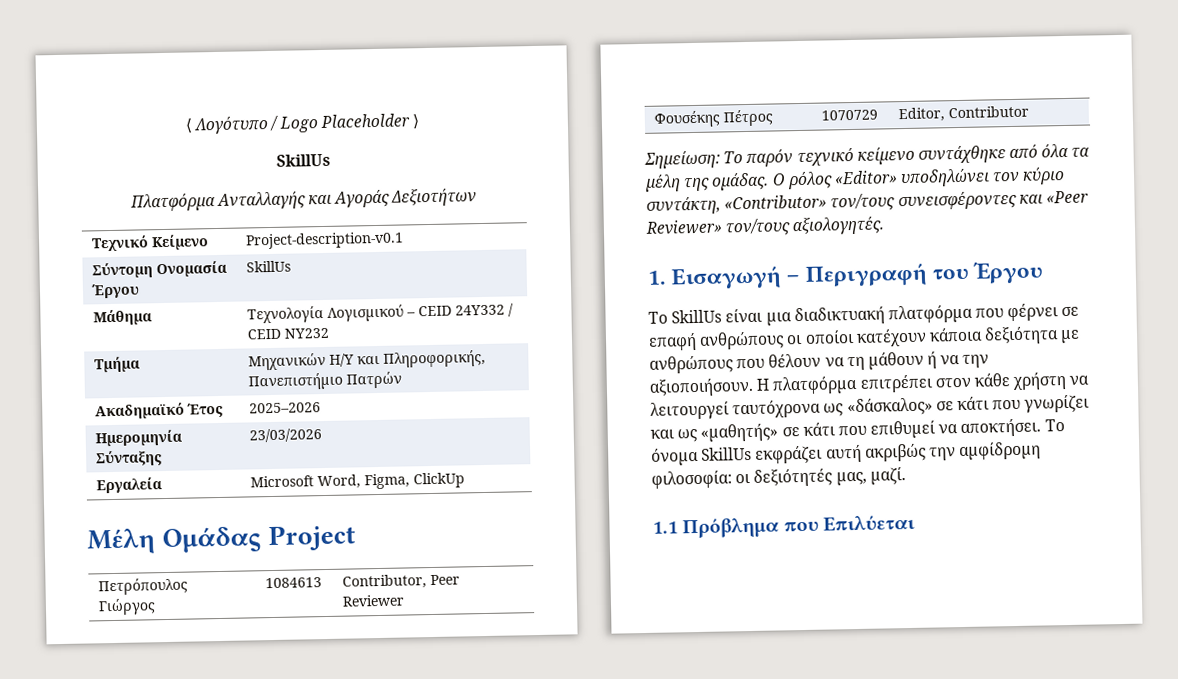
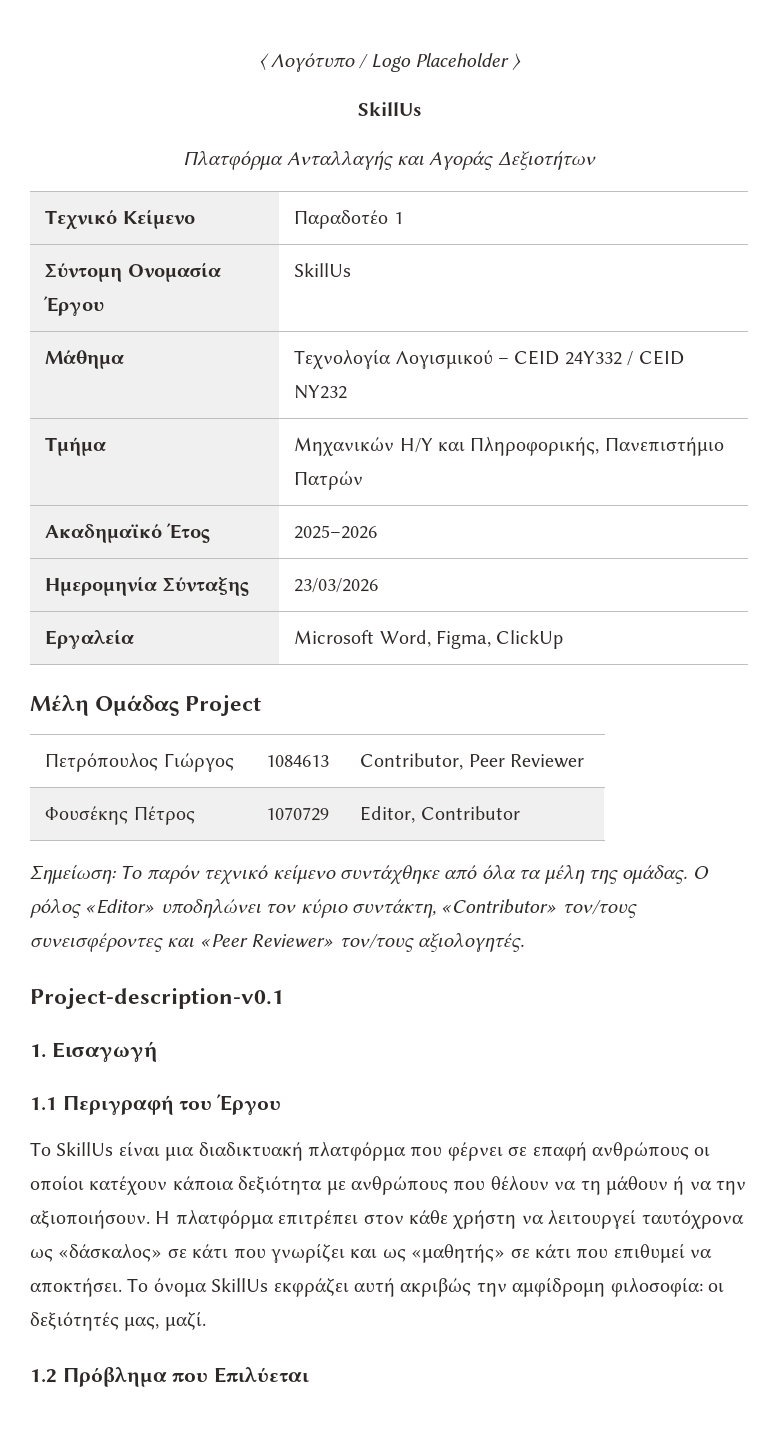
- Τεχνικό Κείμενο | Project-description-v0.1
+ Τεχνικό Κείμενο | Παραδοτέο 1
+ Project-description-v0.1
- 1. Εισαγωγή – Περιγραφή του Έργου
+ 1. Εισαγωγή
+ 1.1 Περιγραφή του Έργου
- 1.1 Πρόβλημα που Επιλύεται
+ 1.2 Πρόβλημα που Επιλύεται

